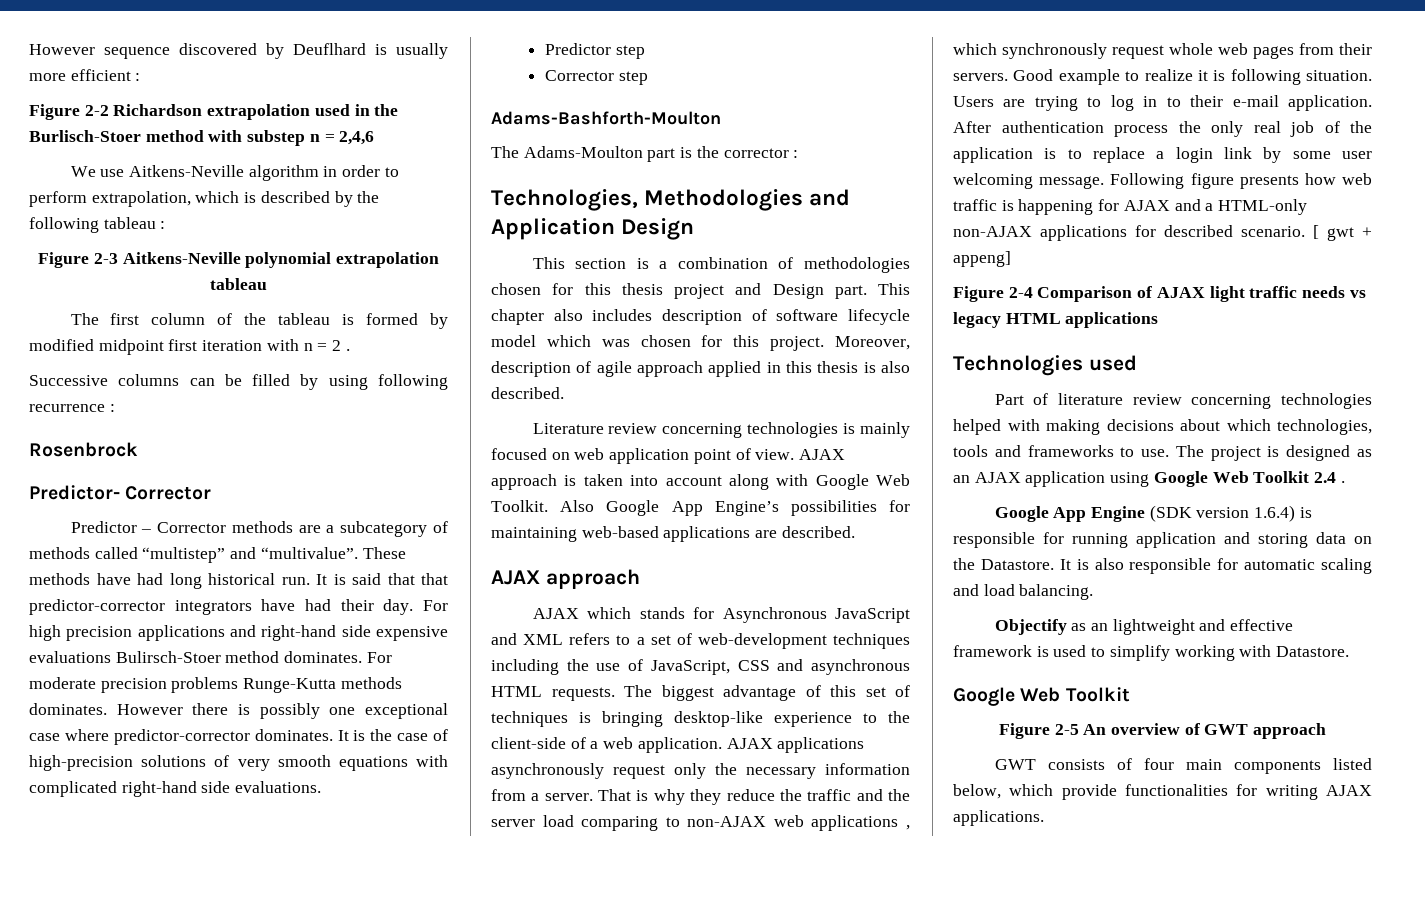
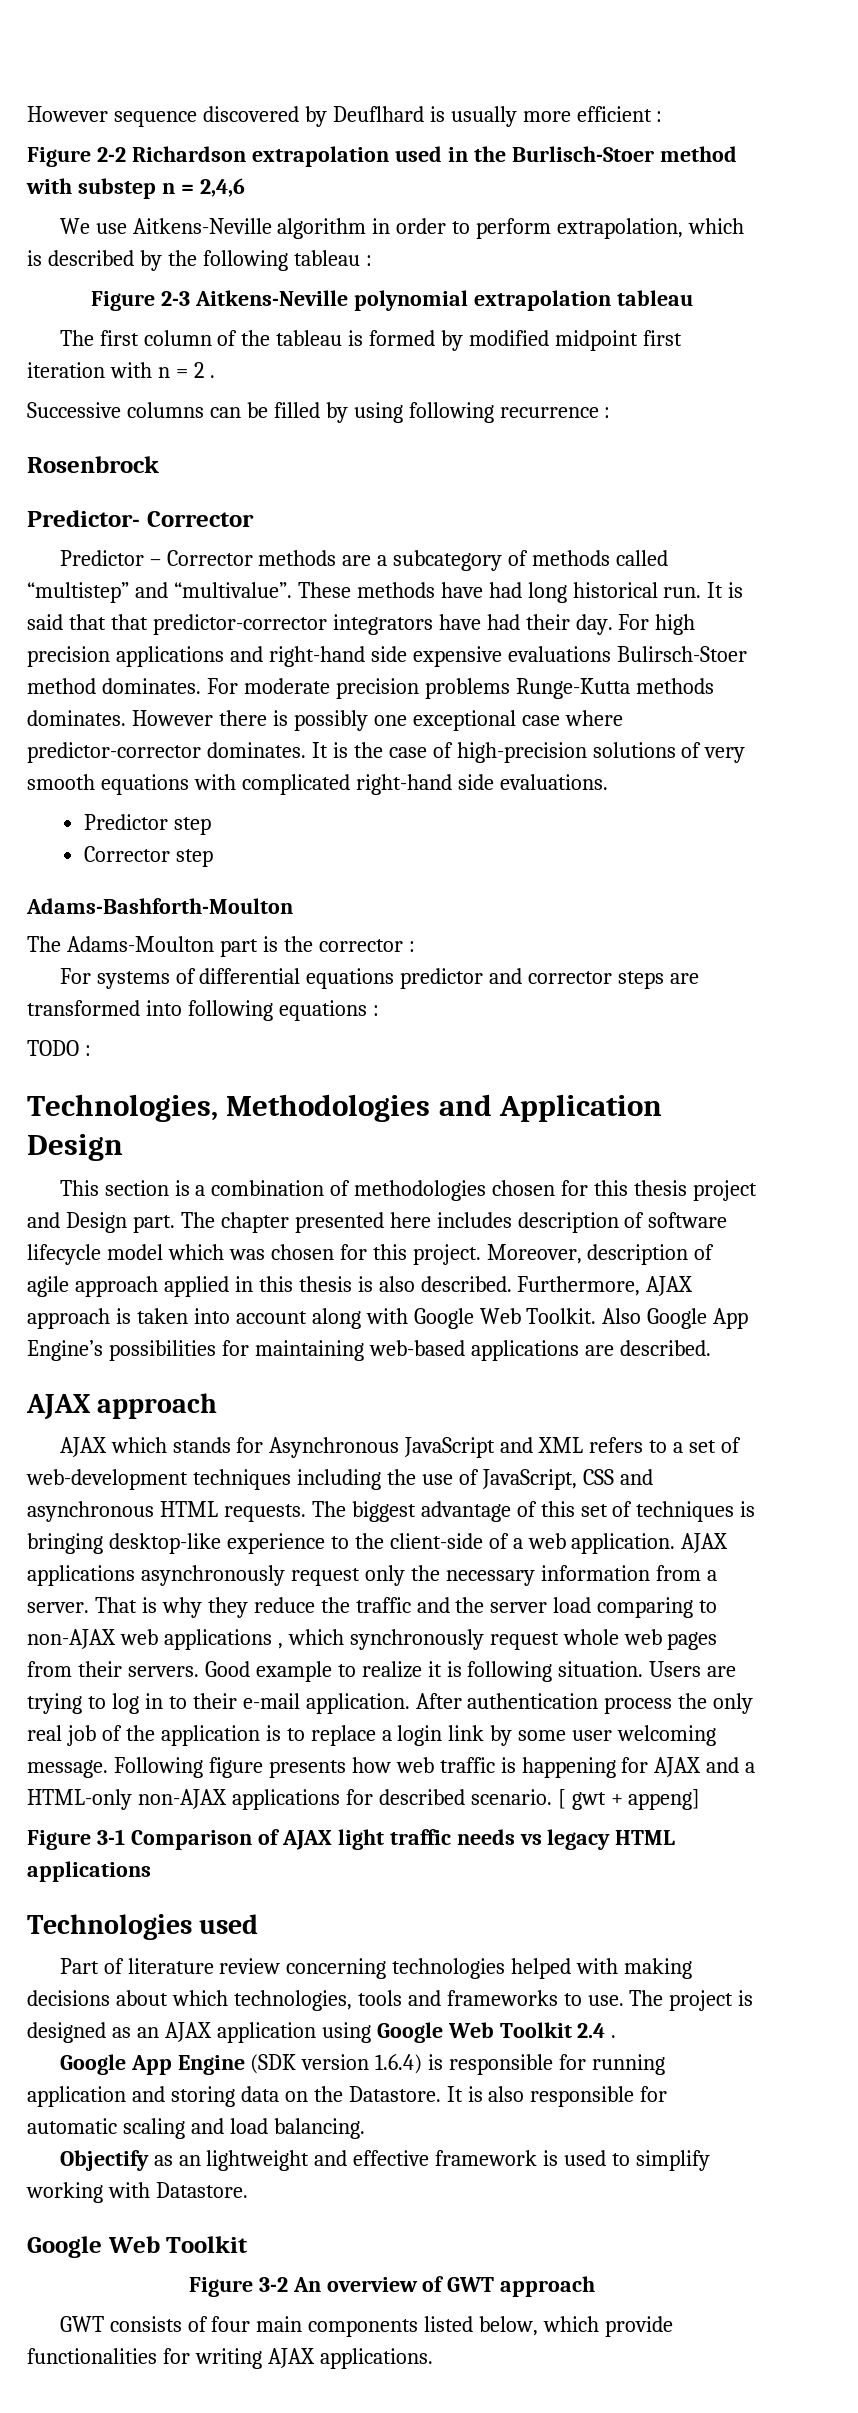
+ For systems of differential equations predictor and corrector steps are transformed into following equations :
+ TODO :
- This chapter also includes description of software lifecycle model which was chosen for this project.
+ The chapter presented here includes description of software lifecycle model which was chosen for this project.
- Moreover, description of agile approach applied in this thesis is also described.
- Literature review concerning technologies is mainly focused on web application point of view. AJAX approach is taken into account along with Google Web Toolkit.
+ Moreover, description of agile approach applied in this thesis is also described. Furthermore, AJAX approach is taken into account along with Google Web Toolkit.
- Figure 2-4 Comparison of AJAX light traffic needs vs legacy HTML applications
+ Figure 3-1 Comparison of AJAX light traffic needs vs legacy HTML applications
- Figure 2-5 An overview of GWT approach
+ Figure 3-2 An overview of GWT approach

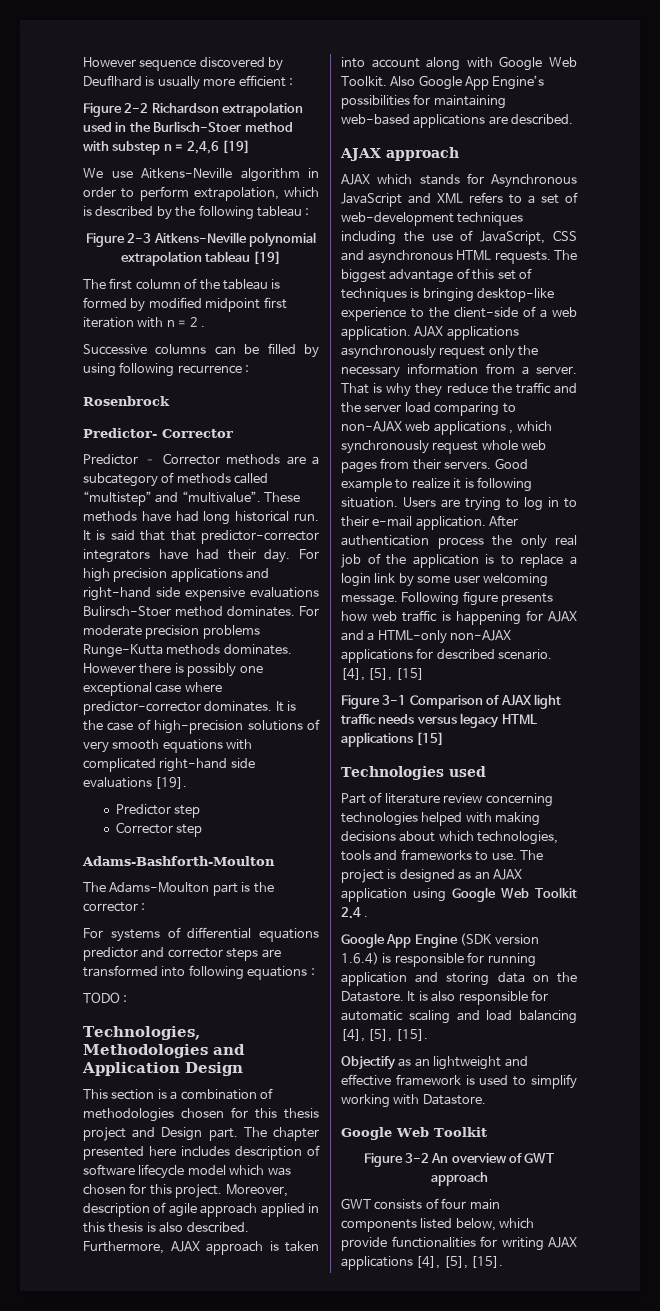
- Figure 2-2 Richardson extrapolation used in the Burlisch-Stoer method with substep n = 2,4,6
+ Figure 2-2 Richardson extrapolation used in the Burlisch-Stoer method with substep n = 2,4,6 [19]
- Figure 2-3 Aitkens-Neville polynomial extrapolation tableau
+ Figure 2-3 Aitkens-Neville polynomial extrapolation tableau [19]
- It is the case of high-precision solutions of very smooth equations with complicated right-hand side evaluations.
+ It is the case of high-precision solutions of very smooth equations with complicated right-hand side evaluations [19].
- [ gwt + appeng]
+ [4], [5], [15]
- Figure 3-1 Comparison of AJAX light traffic needs vs legacy HTML applications
+ Figure 3-1 Comparison of AJAX light traffic needs versus legacy HTML applications [15]
- It is also responsible for automatic scaling and load balancing.
+ It is also responsible for automatic scaling and load balancing [4], [5], [15].
- GWT consists of four main components listed below, which provide functionalities for writing AJAX applications.
+ GWT consists of four main components listed below, which provide functionalities for writing AJAX applications [4], [5], [15].

